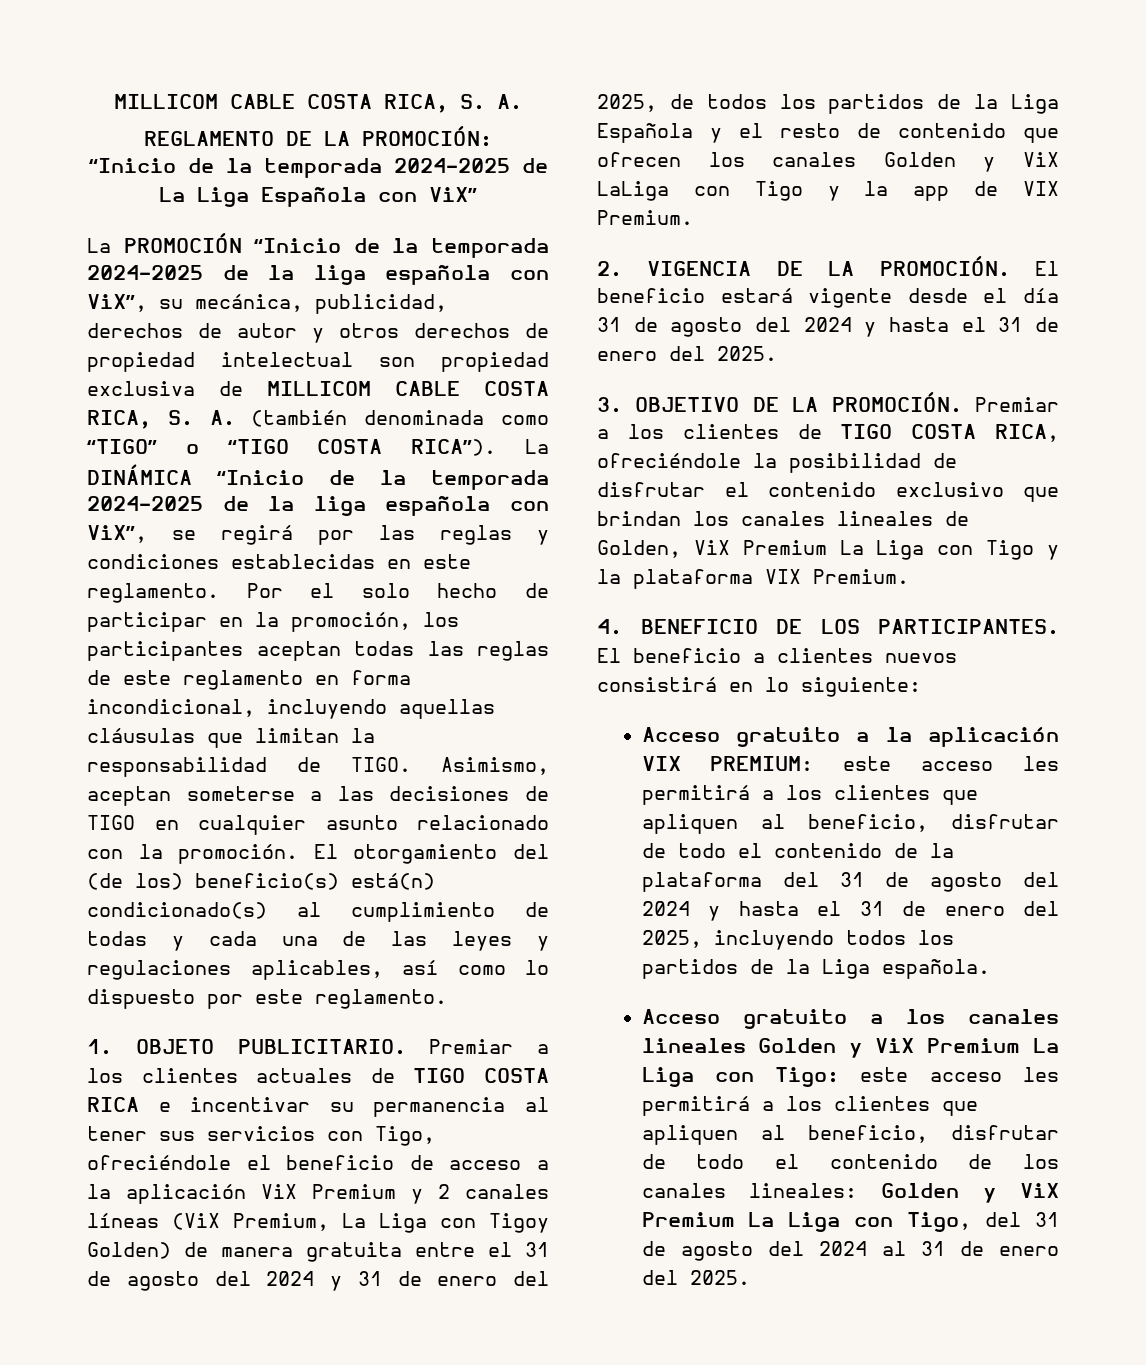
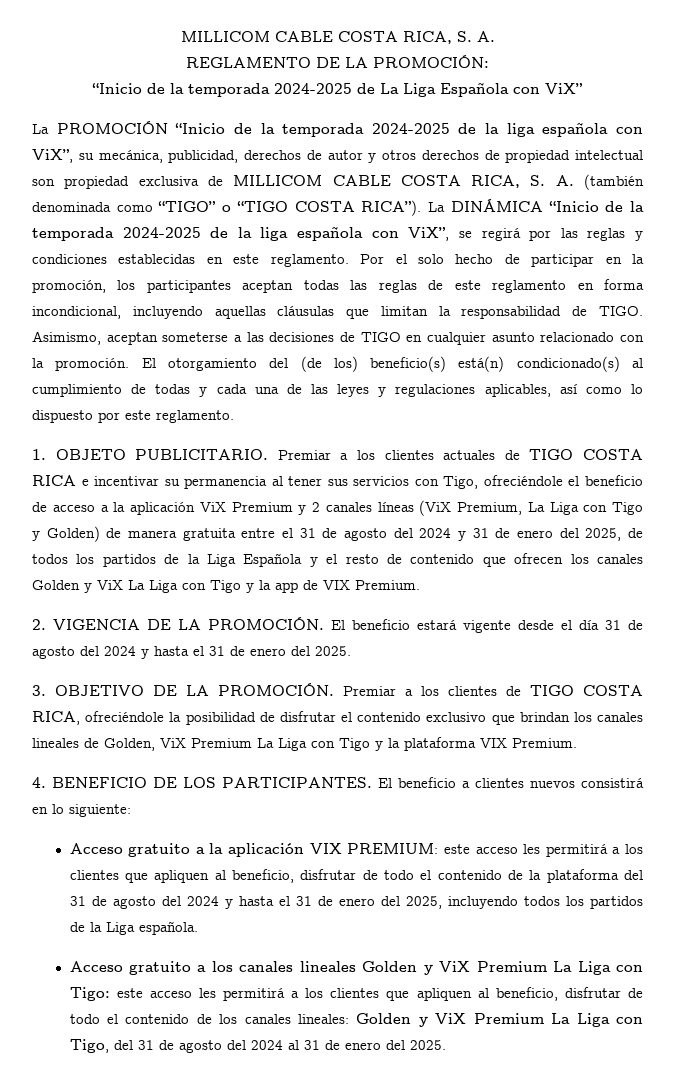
- Premiar a los clientes actuales de TIGO COSTA RICA e incentivar su permanencia al tener sus servicios con Tigo, ofreciéndole el beneficio de acceso a la aplicación ViX Premium y 2 canales líneas (ViX Premium, La Liga con Tigoy Golden) de manera gratuita entre el 31 de agosto del 2024 y 31 de enero del 2025, de todos los partidos de la Liga Española y el resto de contenido que ofrecen los canales Golden y ViX LaLiga con Tigo y la app de VIX Premium.
+ Premiar a los clientes actuales de TIGO COSTA RICA e incentivar su permanencia al tener sus servicios con Tigo, ofreciéndole el beneficio de acceso a la aplicación ViX Premium y 2 canales líneas (ViX Premium, La Liga con Tigo y Golden) de manera gratuita entre el 31 de agosto del 2024 y 31 de enero del 2025, de todos los partidos de la Liga Española y el resto de contenido que ofrecen los canales Golden y ViX La Liga con Tigo y la app de VIX Premium.

